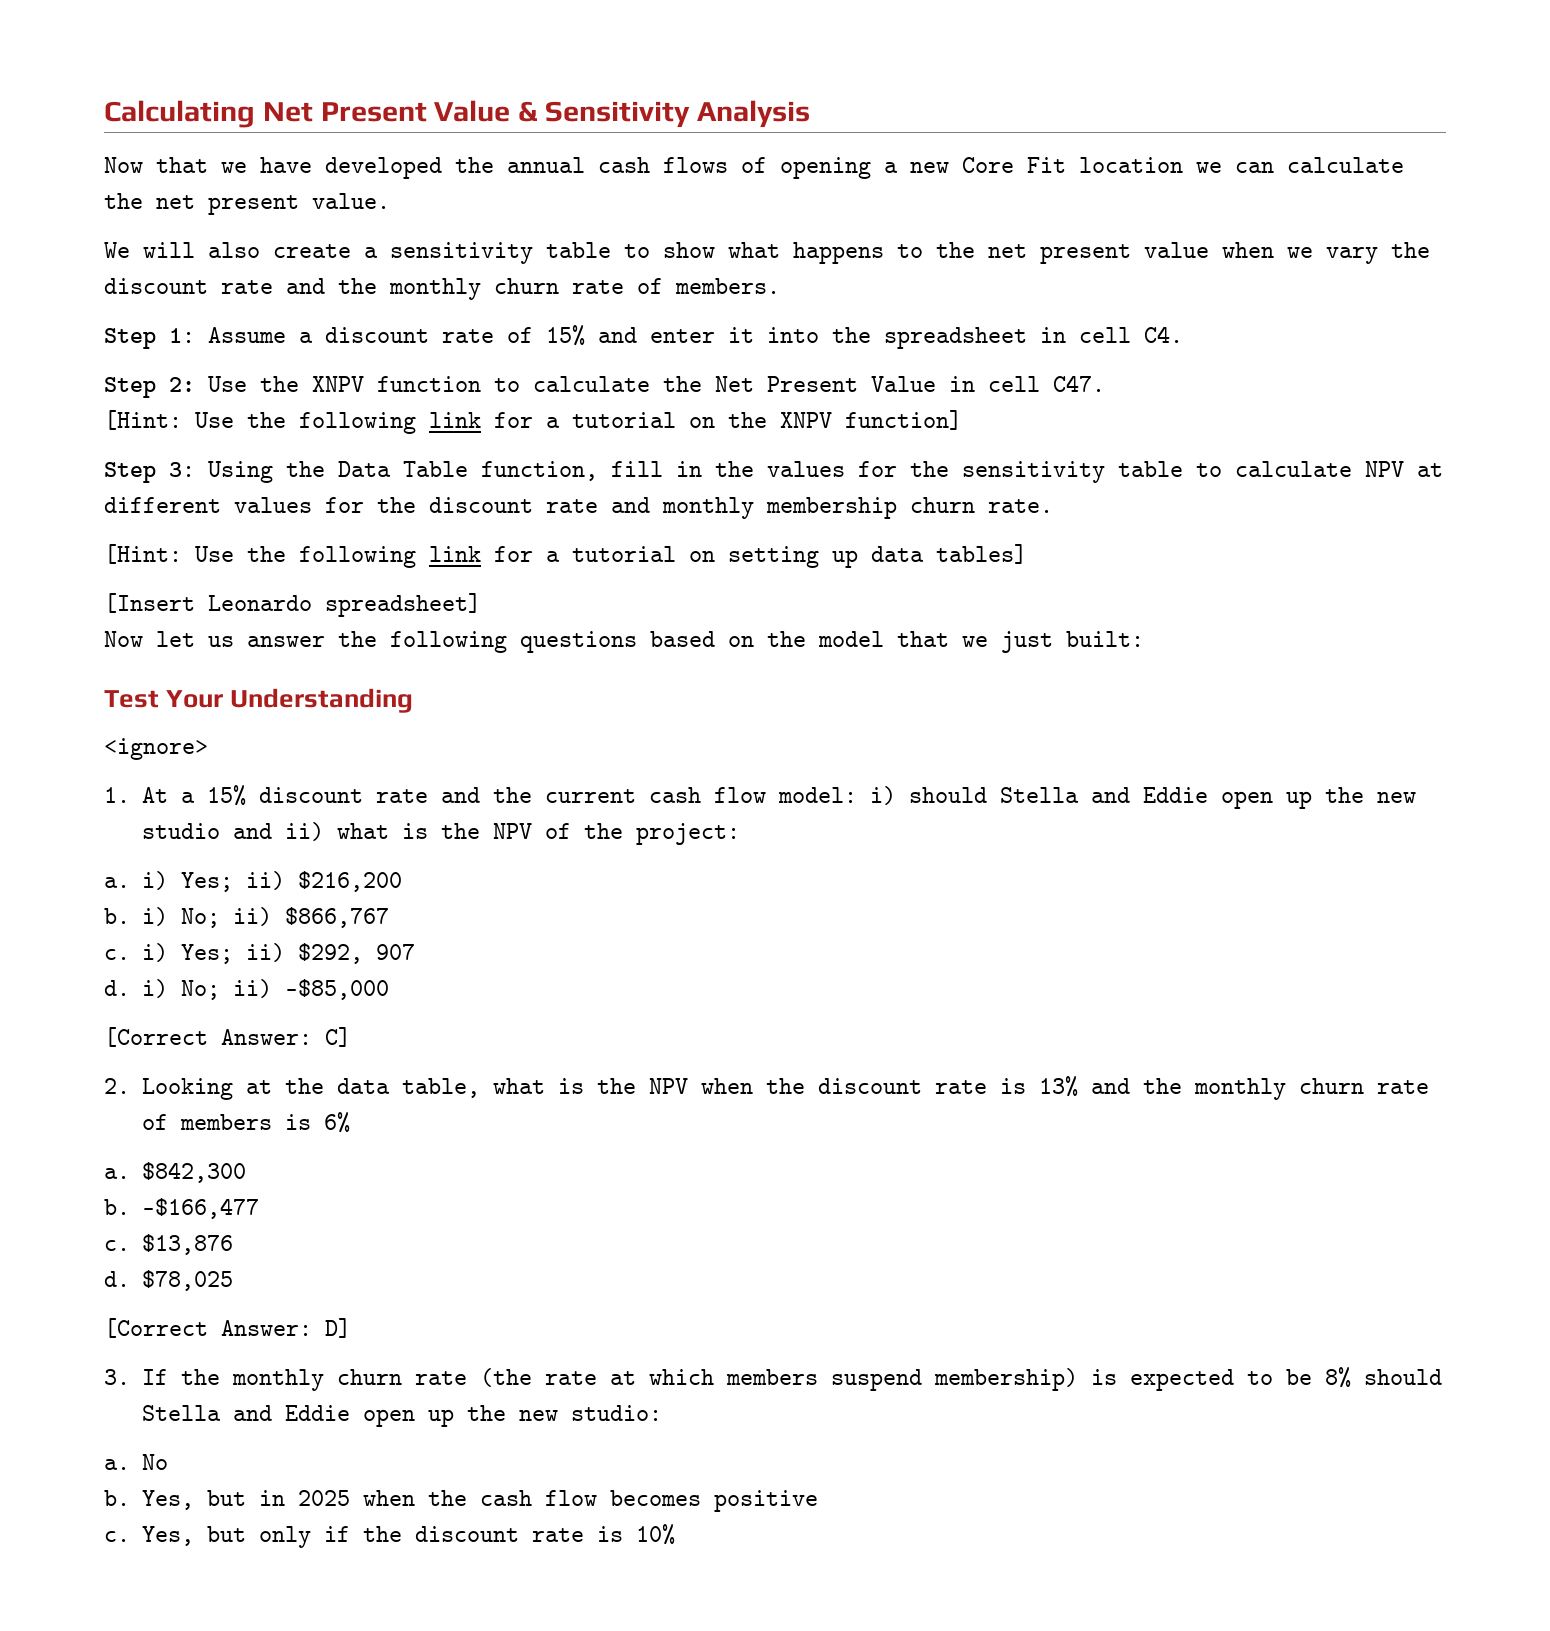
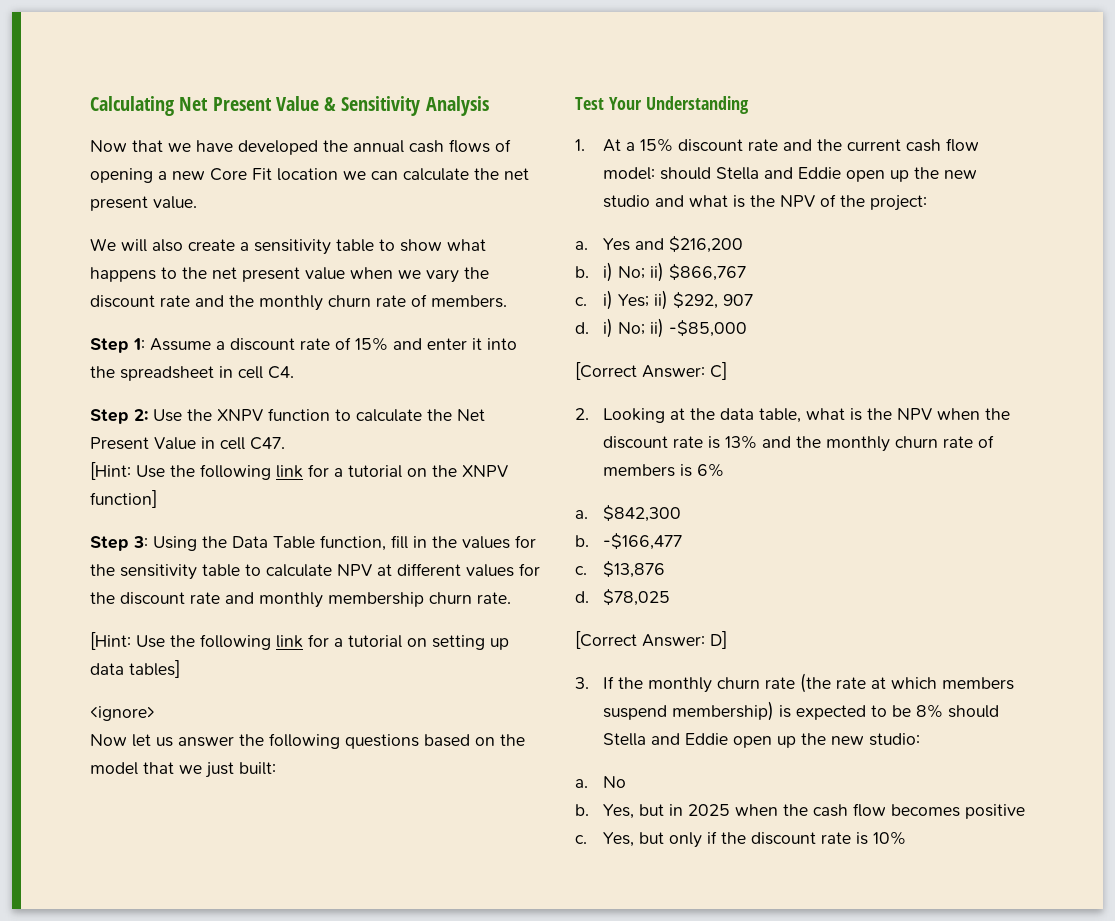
- [Insert Leonardo spreadsheet]
+ <ignore>
- <ignore>
- 1. At a 15% discount rate and the current cash flow model: i) should Stella and Eddie open up the new studio and ii) what is the NPV of the project:
+ 1. At a 15% discount rate and the current cash flow model: should Stella and Eddie open up the new studio and what is the NPV of the project:
- a. i) Yes; ii) $216,200
+ a. Yes and $216,200

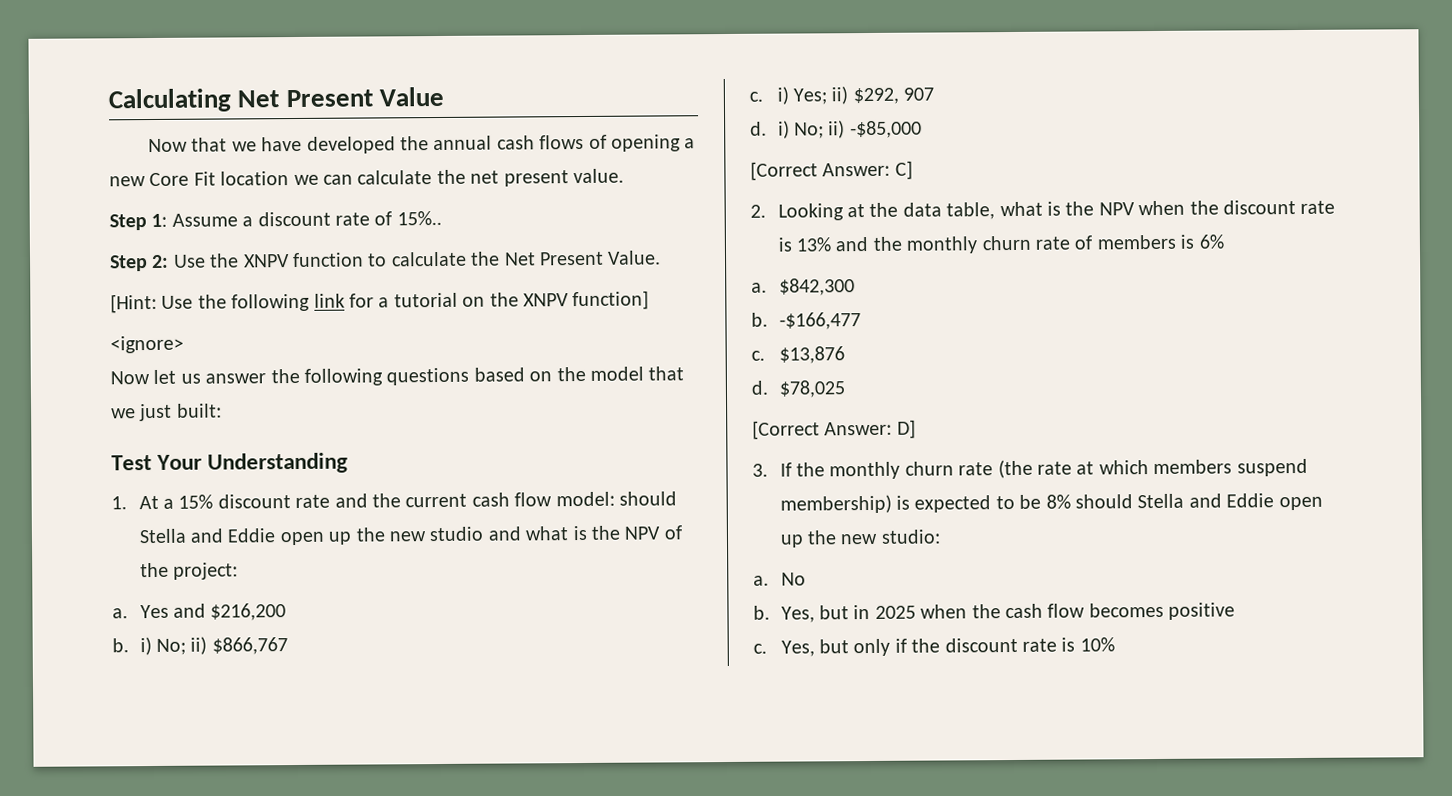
- Calculating Net Present Value & Sensitivity Analysis
+ Calculating Net Present Value
- We will also create a sensitivity table to show what happens to the net present value when we vary the discount rate and the monthly churn rate of members.
- Step 1: Assume a discount rate of 15% and enter it into the spreadsheet in cell C4.
+ Step 1: Assume a discount rate of 15%..
- Step 2: Use the XNPV function to calculate the Net Present Value in cell C47.
+ Step 2: Use the XNPV function to calculate the Net Present Value.
- Step 3: Using the Data Table function, fill in the values for the sensitivity table to calculate NPV at different values for the discount rate and monthly membership churn rate.
- [Hint: Use the following link for a tutorial on setting up data tables]

